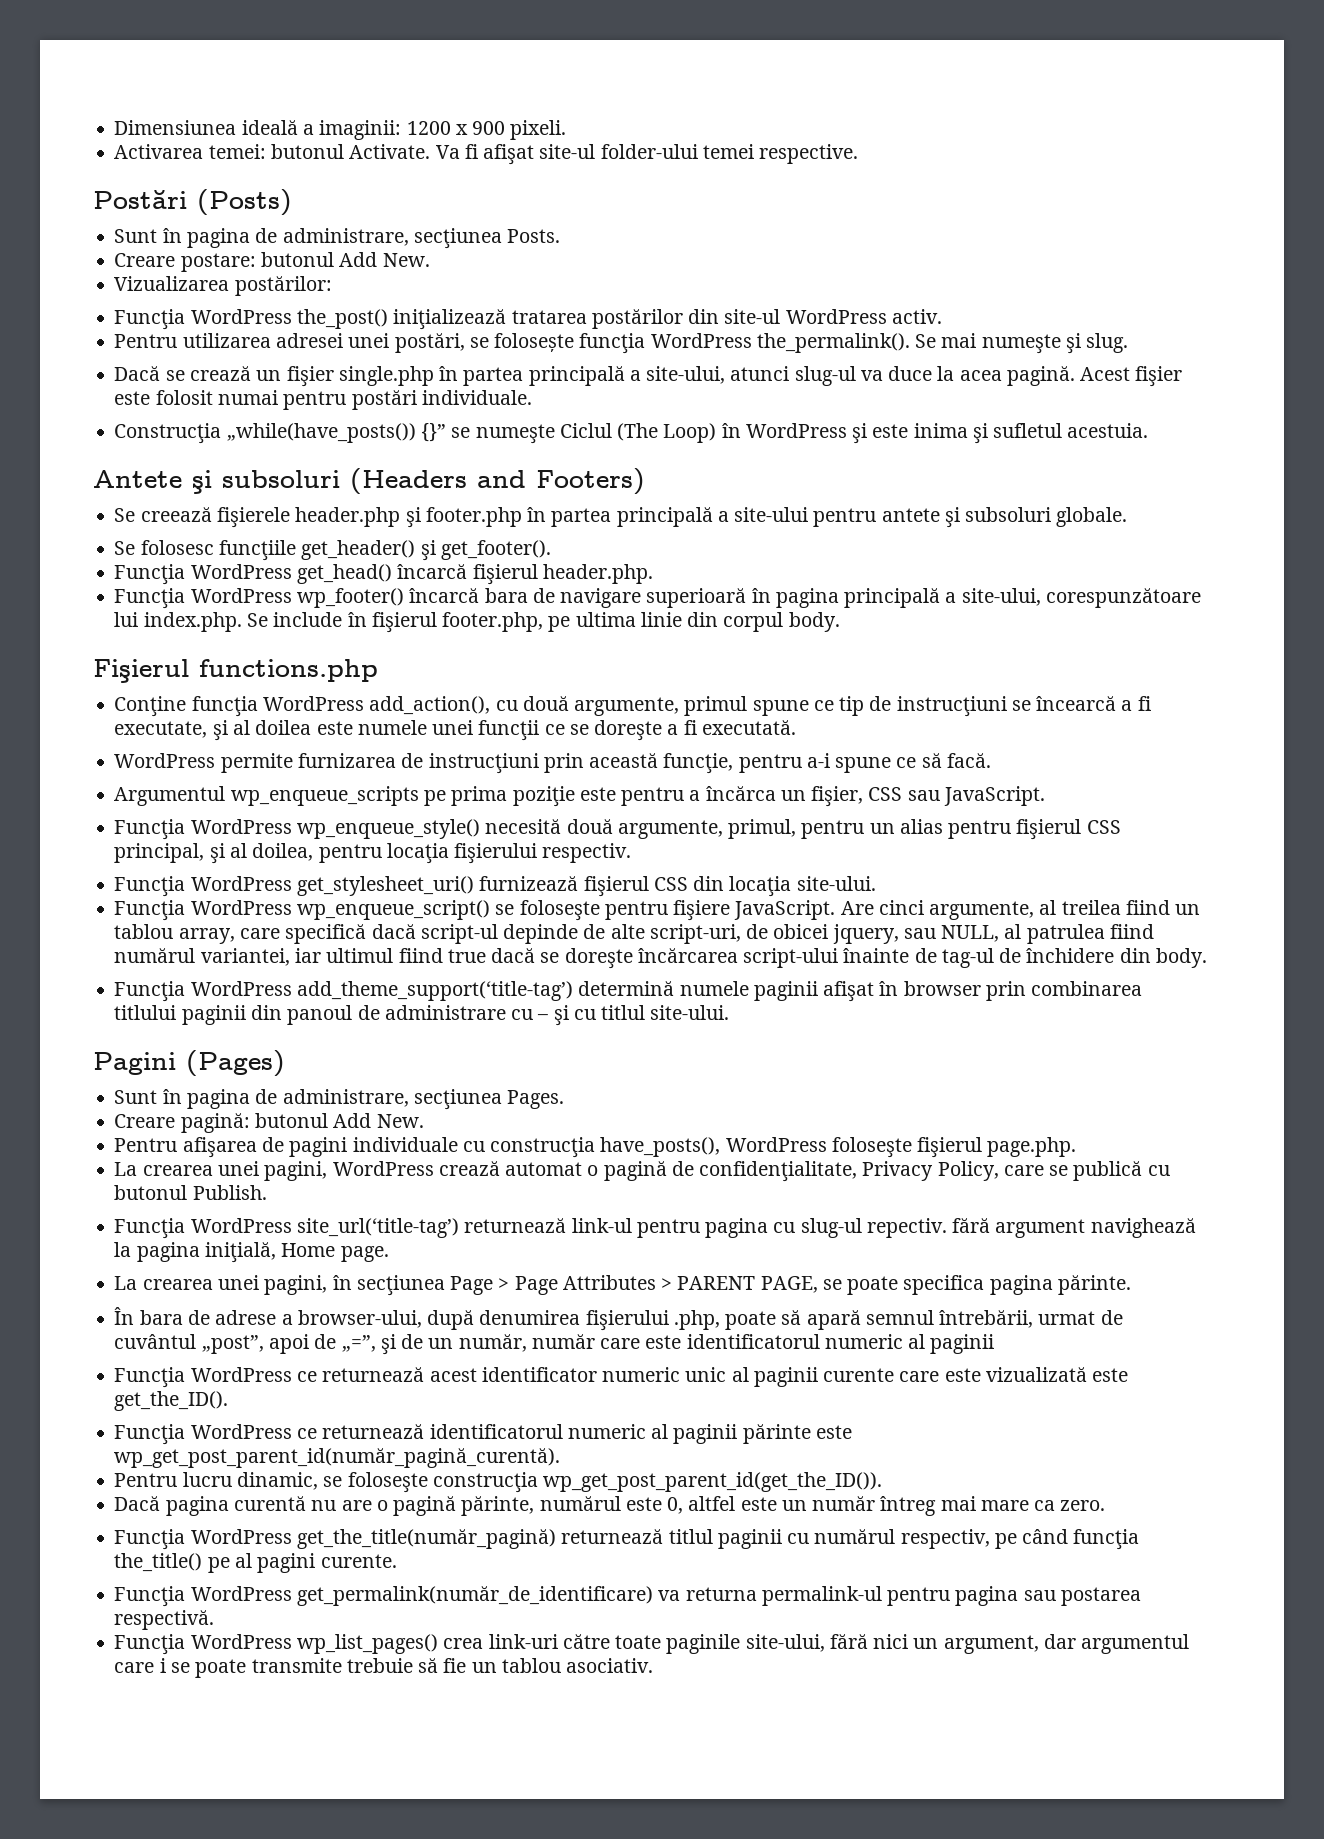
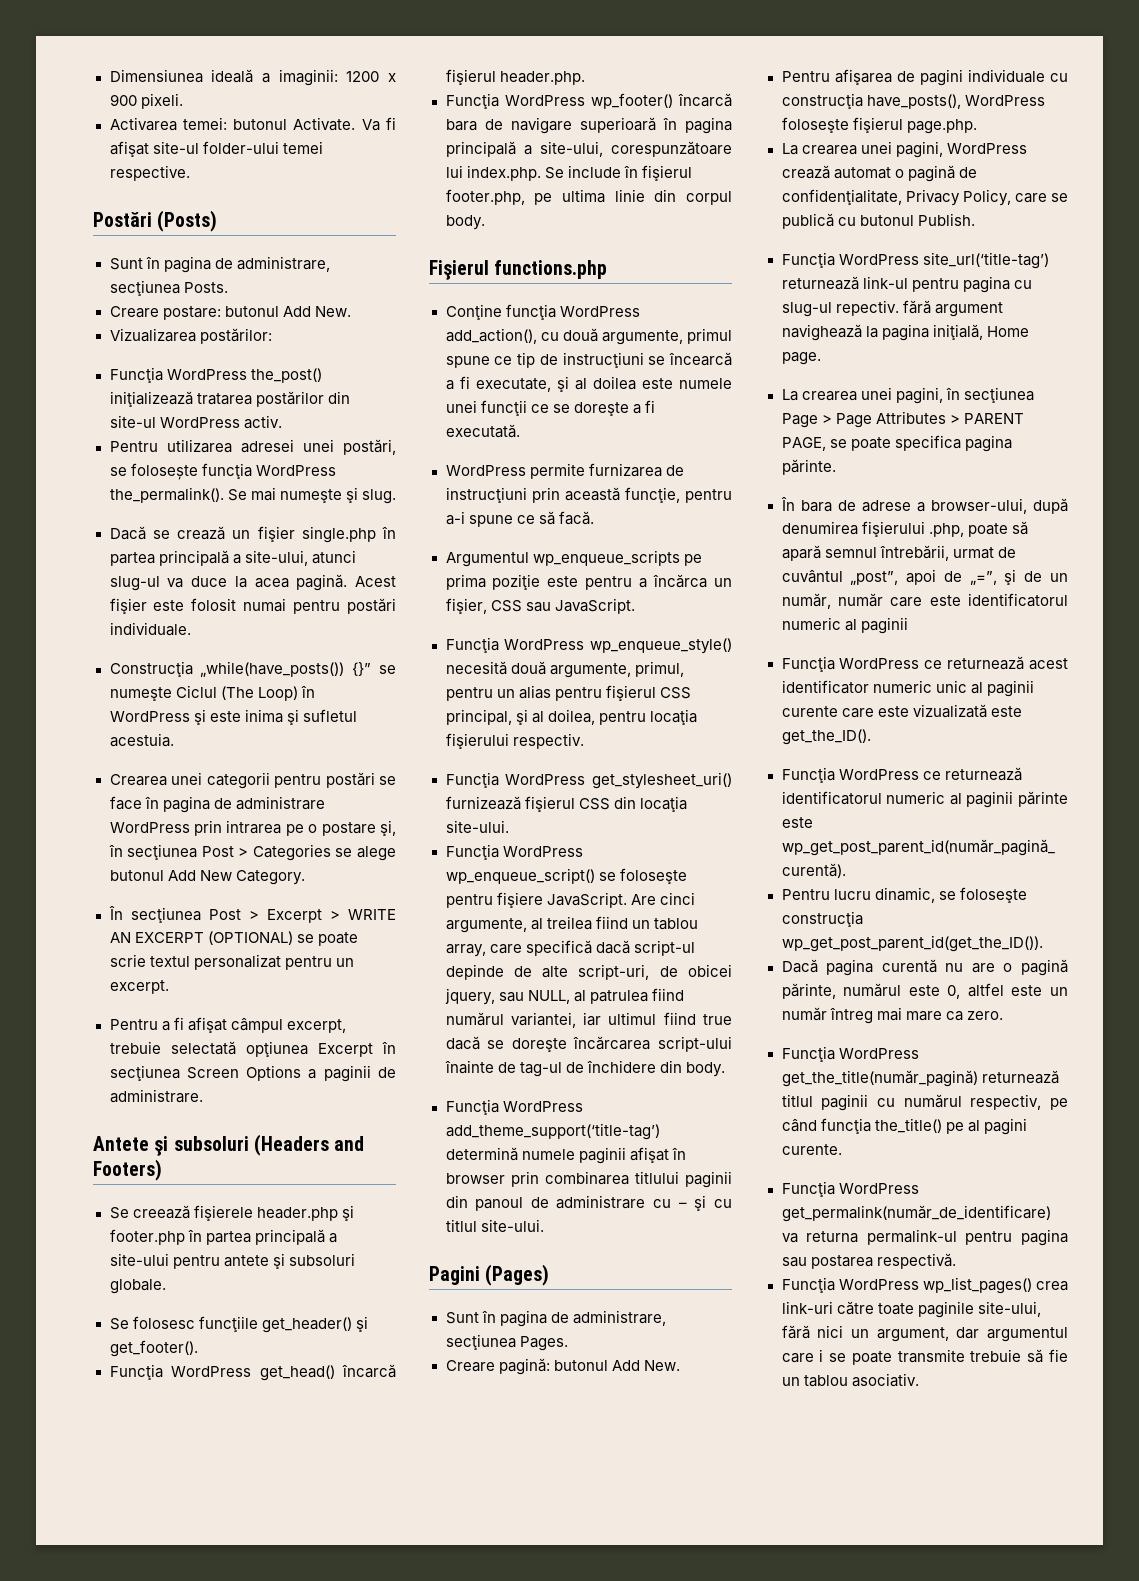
+ Crearea unei categorii pentru postări se face în pagina de administrare WordPress prin intrarea pe o postare şi, în secţiunea Post > Categories se alege butonul Add New Category.
+ În secţiunea Post > Excerpt > WRITE AN EXCERPT (OPTIONAL) se poate scrie textul personalizat pentru un excerpt.
+ Pentru a fi afişat câmpul excerpt, trebuie selectată opţiunea Excerpt în secţiunea Screen Options a paginii de administrare.

